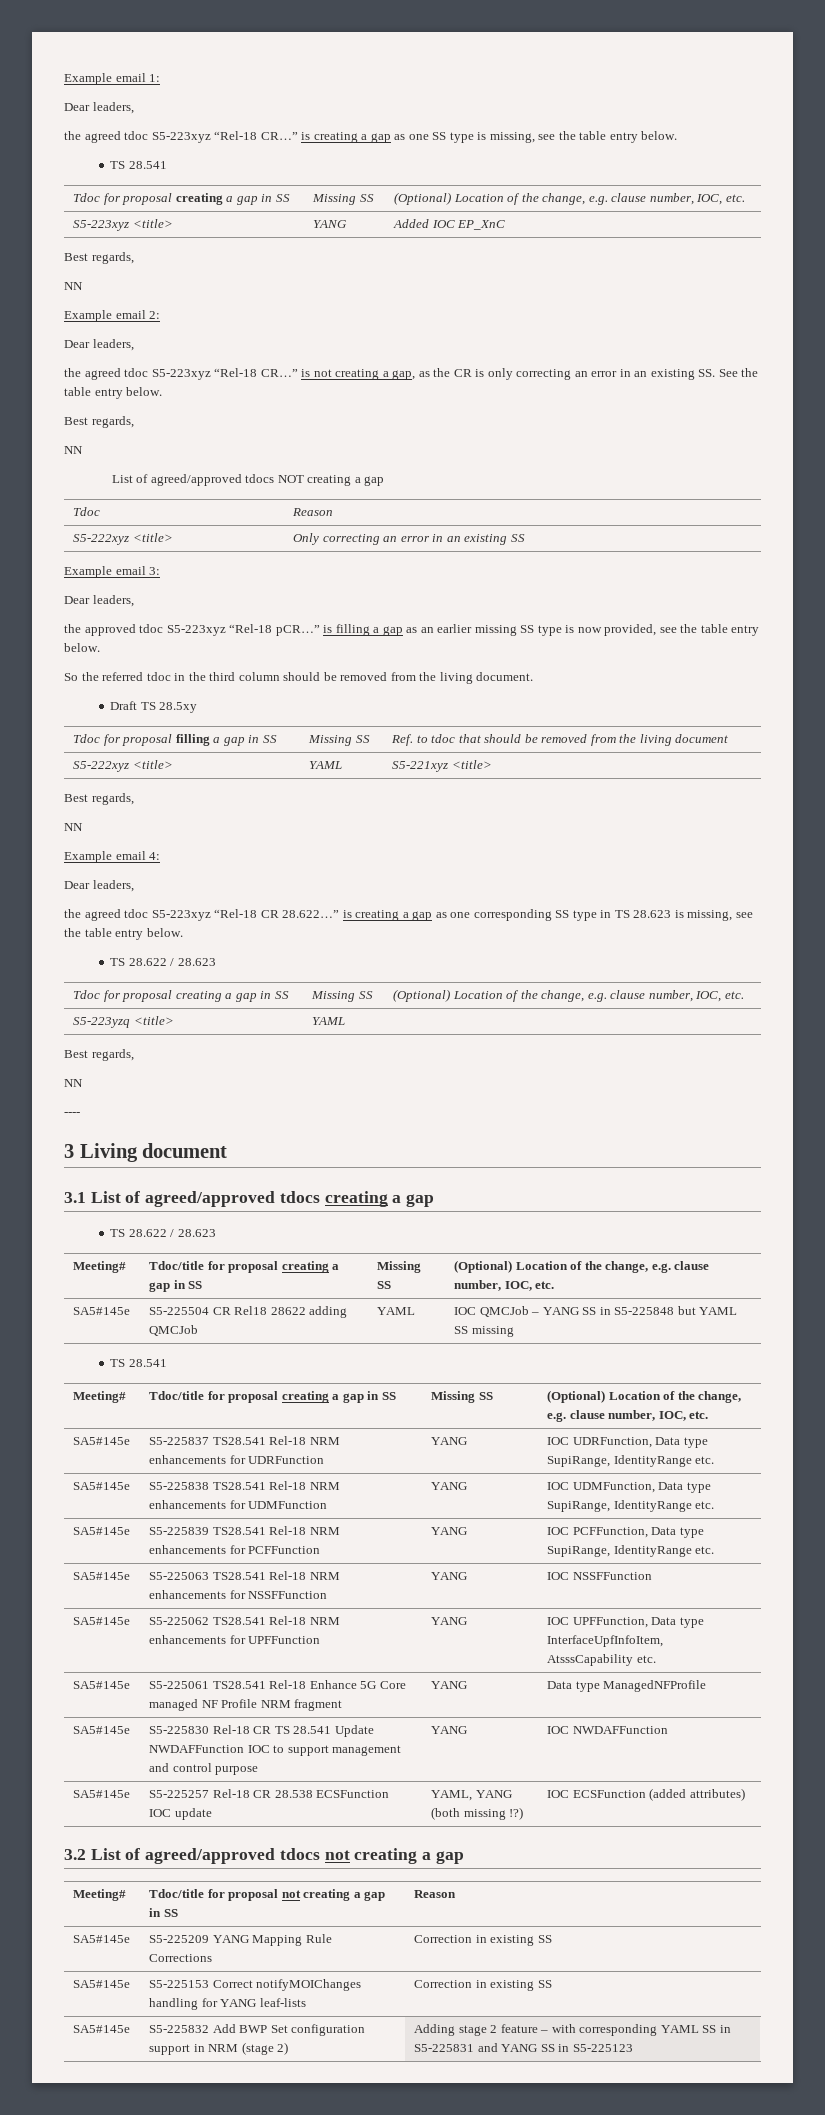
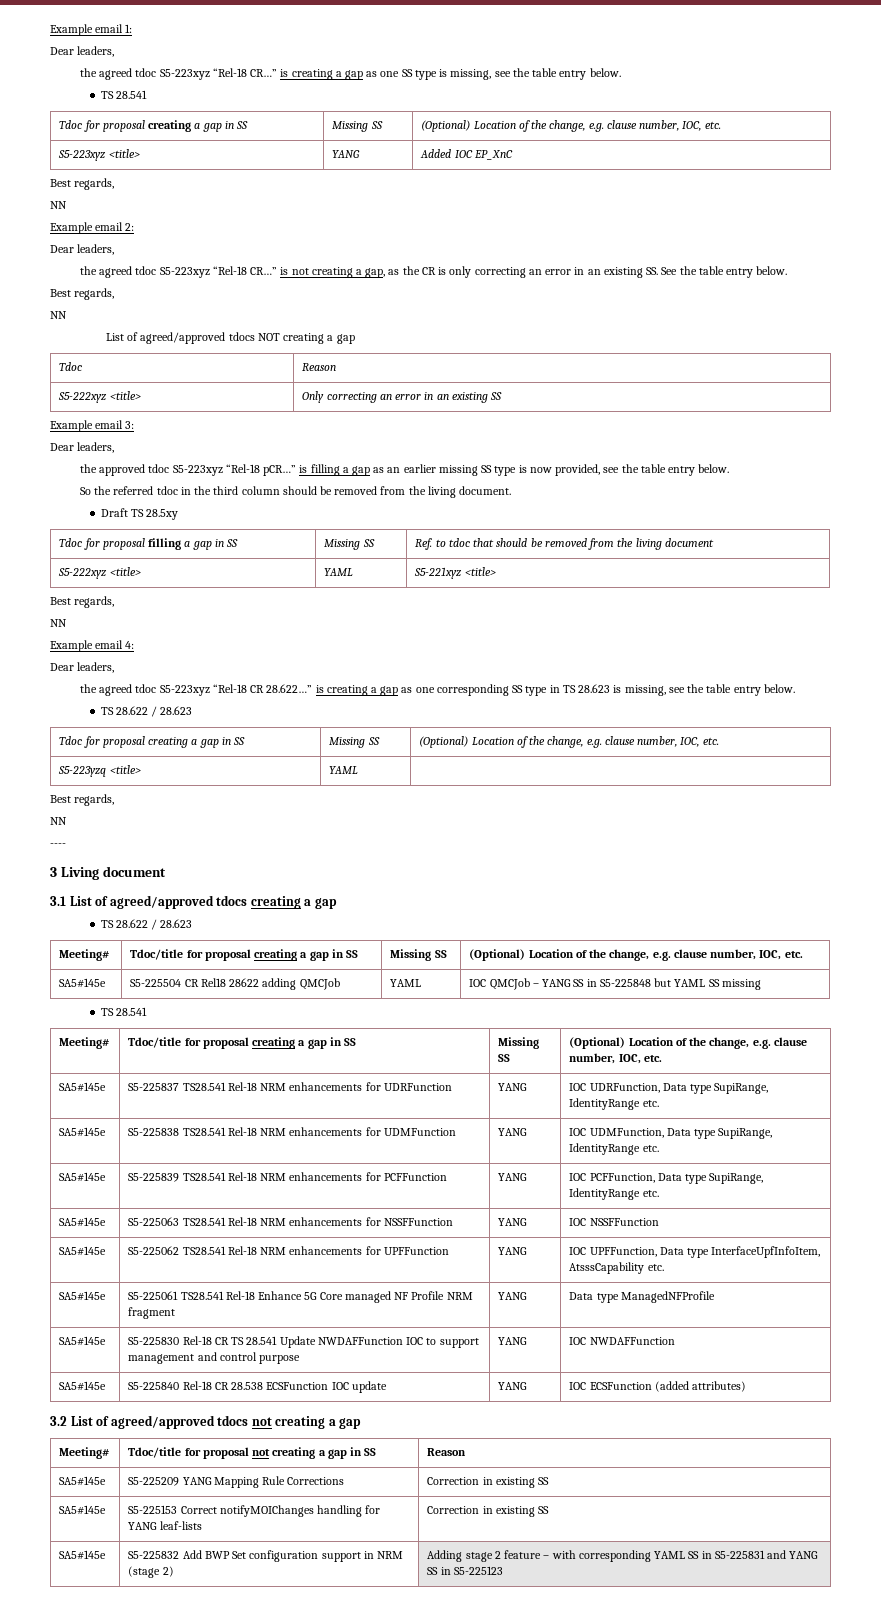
- SA5#145e | S5-225257 Rel-18 CR 28.538 ECSFunction IOC update | YAML, YANG (both missing !?) | IOC ECSFunction (added attributes)
+ SA5#145e | S5-225840 Rel-18 CR 28.538 ECSFunction IOC update | YANG | IOC ECSFunction (added attributes)

